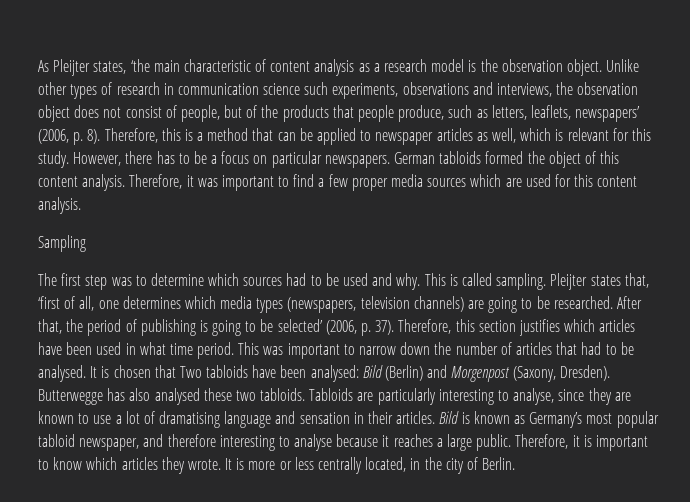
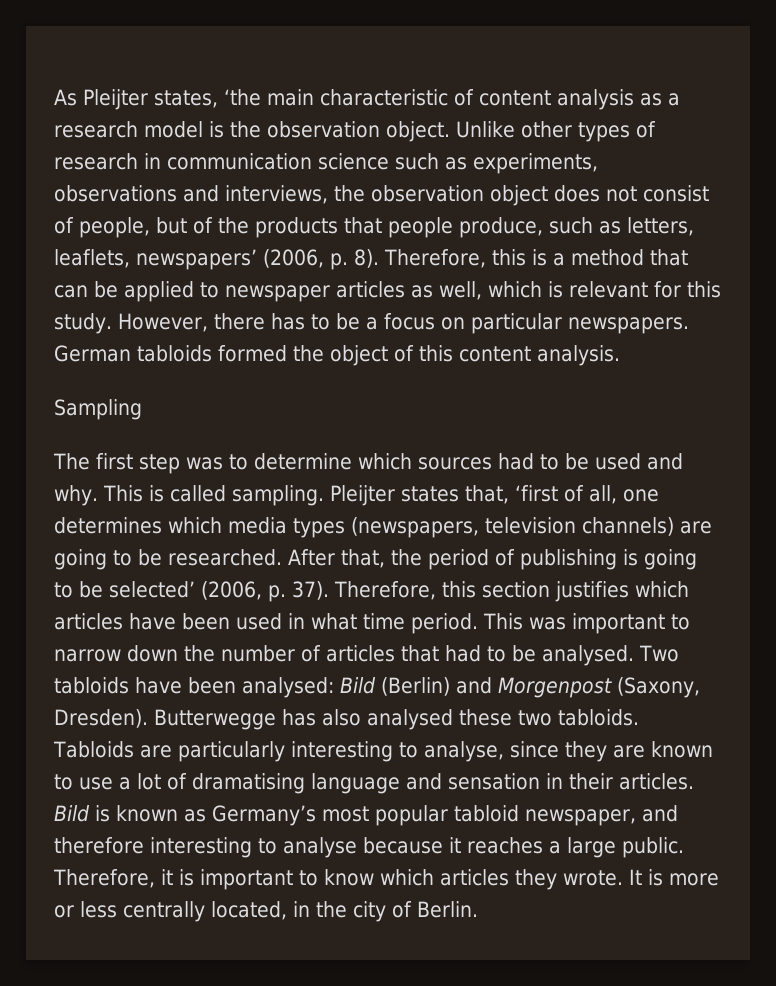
- Unlike other types of research in communication science such experiments, observations and interviews, the observation object does not consist of people, but of the products that people produce, such as letters, leaflets, newspapers’ (2006, p. 8).
+ Unlike other types of research in communication science such as experiments, observations and interviews, the observation object does not consist of people, but of the products that people produce, such as letters, leaflets, newspapers’ (2006, p. 8).
- Therefore, it was important to find a few proper media sources which are used for this content analysis.
- It is chosen that Two tabloids have been analysed: Bild (Berlin) and Morgenpost (Saxony, Dresden).
+ Two tabloids have been analysed: Bild (Berlin) and Morgenpost (Saxony, Dresden).

